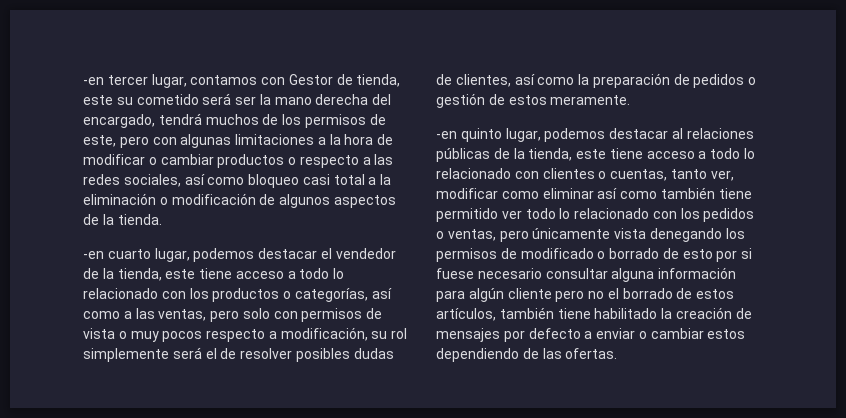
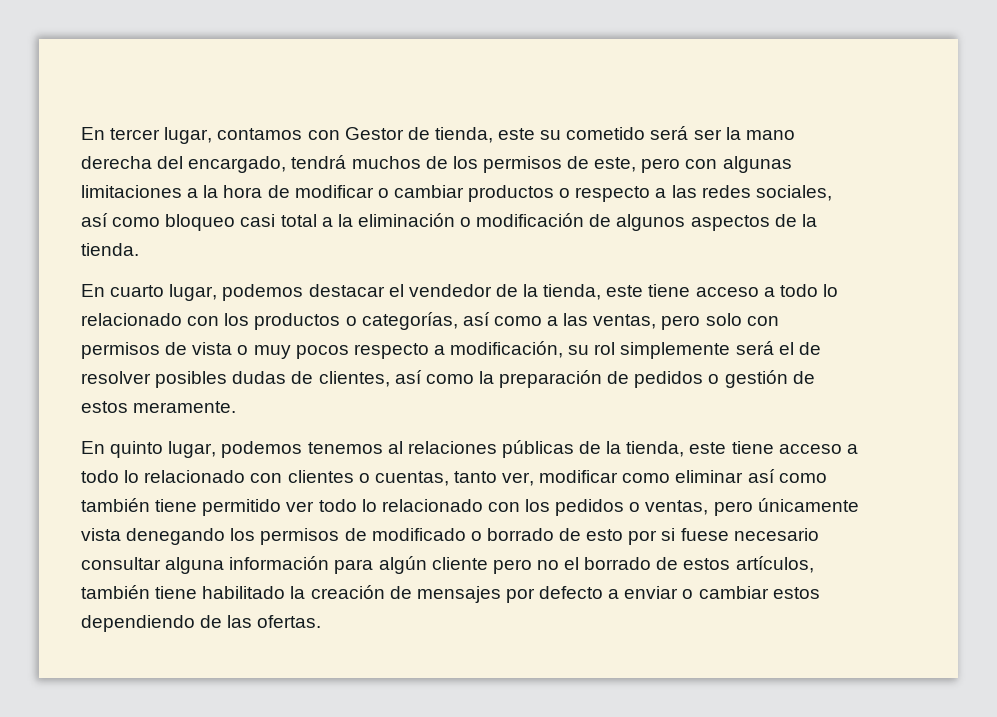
- -en tercer lugar, contamos con Gestor de tienda, este su cometido será ser la mano derecha del encargado, tendrá muchos de los permisos de este, pero con algunas limitaciones a la hora de modificar o cambiar productos o respecto a las redes sociales, así como bloqueo casi total a la eliminación o modificación de algunos aspectos de la tienda.
+ En tercer lugar, contamos con Gestor de tienda, este su cometido será ser la mano derecha del encargado, tendrá muchos de los permisos de este, pero con algunas limitaciones a la hora de modificar o cambiar productos o respecto a las redes sociales, así como bloqueo casi total a la eliminación o modificación de algunos aspectos de la tienda.
- -en cuarto lugar, podemos destacar el vendedor de la tienda, este tiene acceso a todo lo relacionado con los productos o categorías, así como a las ventas, pero solo con permisos de vista o muy pocos respecto a modificación, su rol simplemente será el de resolver posibles dudas de clientes, así como la preparación de pedidos o gestión de estos meramente.
+ En cuarto lugar, podemos destacar el vendedor de la tienda, este tiene acceso a todo lo relacionado con los productos o categorías, así como a las ventas, pero solo con permisos de vista o muy pocos respecto a modificación, su rol simplemente será el de resolver posibles dudas de clientes, así como la preparación de pedidos o gestión de estos meramente.
- -en quinto lugar, podemos destacar al relaciones públicas de la tienda, este tiene acceso a todo lo relacionado con clientes o cuentas, tanto ver, modificar como eliminar así como también tiene permitido ver todo lo relacionado con los pedidos o ventas, pero únicamente vista denegando los permisos de modificado o borrado de esto por si fuese necesario consultar alguna información para algún cliente pero no el borrado de estos artículos, también tiene habilitado la creación de mensajes por defecto a enviar o cambiar estos dependiendo de las ofertas.
+ En quinto lugar, podemos tenemos al relaciones públicas de la tienda, este tiene acceso a todo lo relacionado con clientes o cuentas, tanto ver, modificar como eliminar así como también tiene permitido ver todo lo relacionado con los pedidos o ventas, pero únicamente vista denegando los permisos de modificado o borrado de esto por si fuese necesario consultar alguna información para algún cliente pero no el borrado de estos artículos, también tiene habilitado la creación de mensajes por defecto a enviar o cambiar estos dependiendo de las ofertas.

